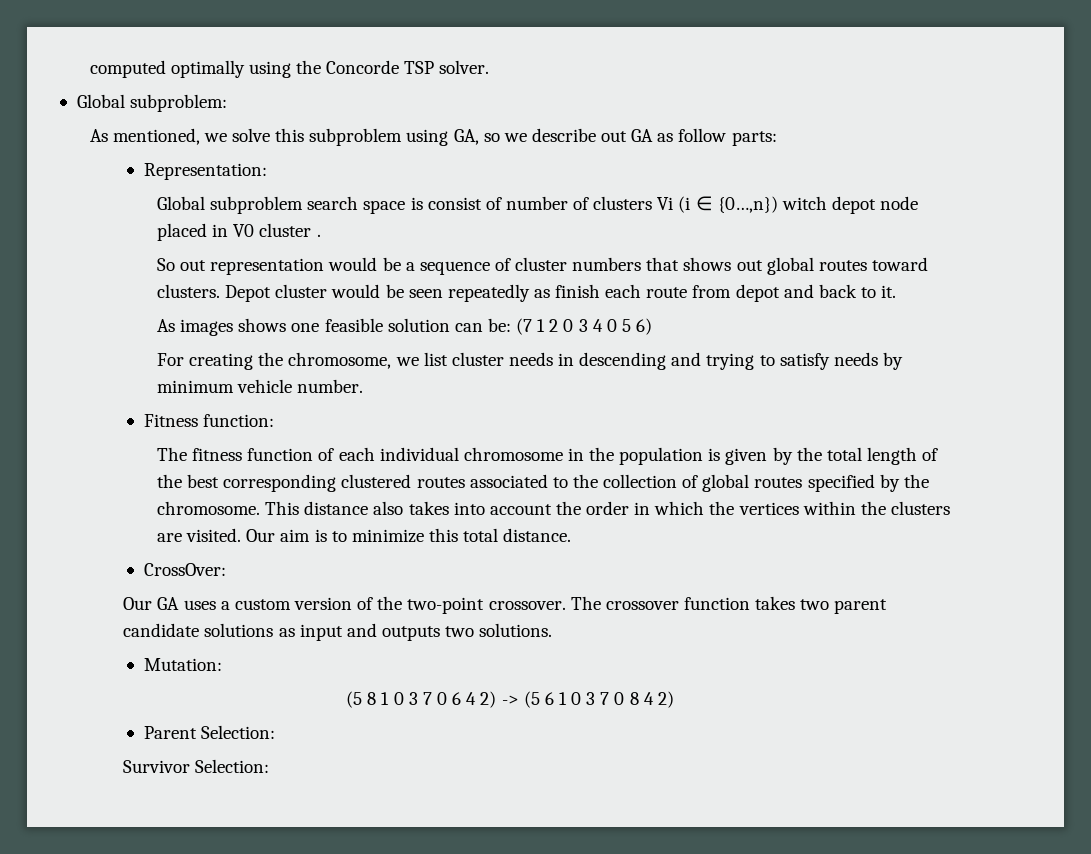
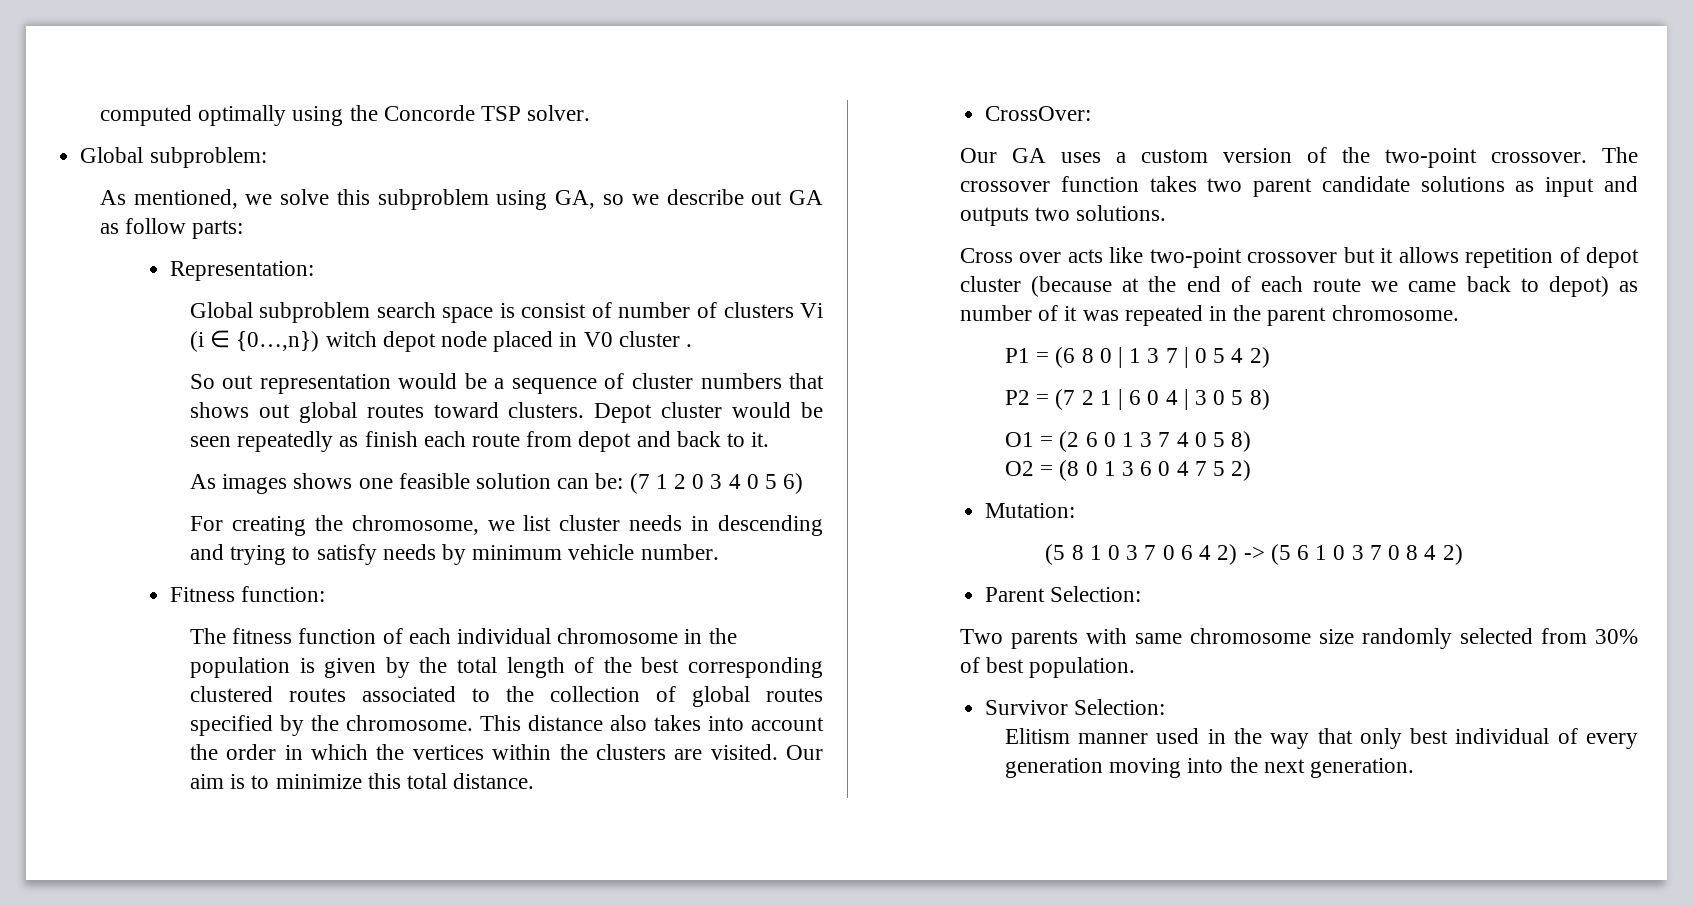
+ Cross over acts like two-point crossover but it allows repetition of depot cluster (because at the end of each route we came back to depot) as number of it was repeated in the parent chromosome.
+ P1 = (6 8 0 | 1 3 7 | 0 5 4 2)
+ P2 = (7 2 1 | 6 0 4 | 3 0 5 8)
+ O1 = (2 6 0 1 3 7 4 0 5 8)
+ O2 = (8 0 1 3 6 0 4 7 5 2)
+ Two parents with same chromosome size randomly selected from 30% of best population.
  Survivor Selection:
+ Elitism manner used in the way that only best individual of every generation moving into the next generation.

